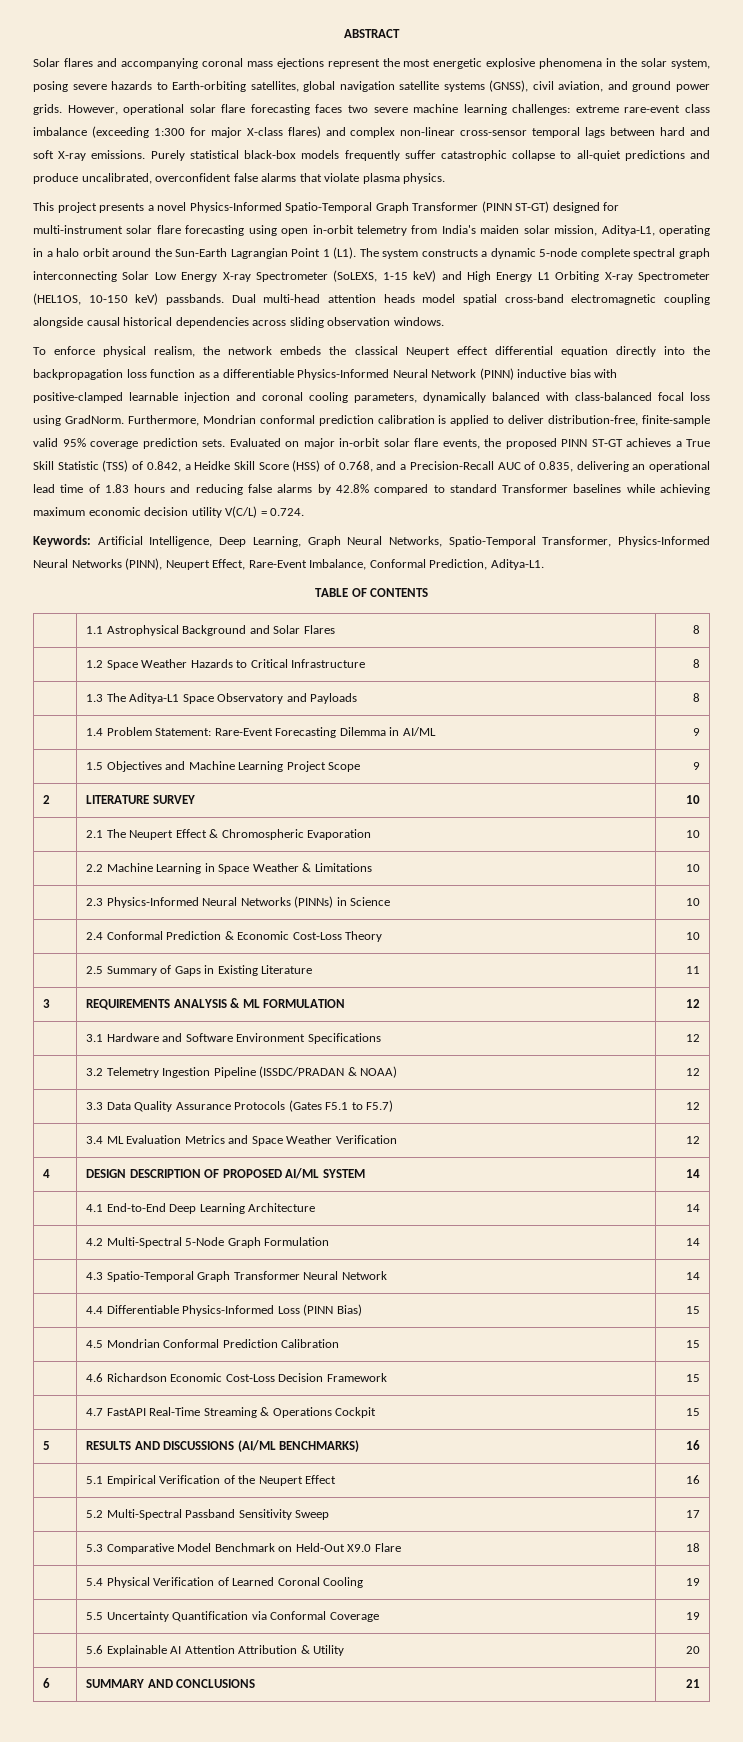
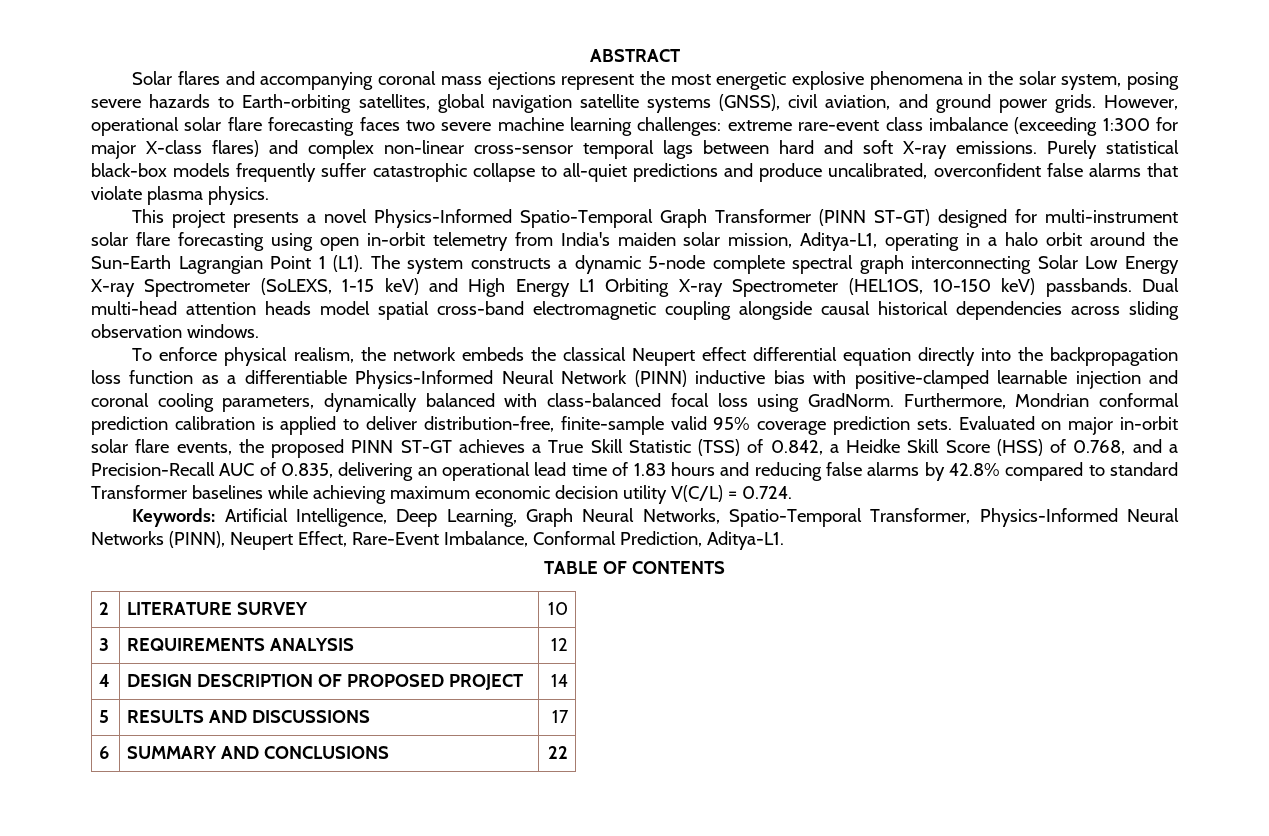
- | 1.1 Astrophysical Background and Solar Flares | 8
- | 1.2 Space Weather Hazards to Critical Infrastructure | 8
- | 1.3 The Aditya-L1 Space Observatory and Payloads | 8
- | 1.4 Problem Statement: Rare-Event Forecasting Dilemma in AI/ML | 9
- | 1.5 Objectives and Machine Learning Project Scope | 9
  2 | LITERATURE SURVEY | 10
- | 2.1 The Neupert Effect & Chromospheric Evaporation | 10
- | 2.2 Machine Learning in Space Weather & Limitations | 10
- | 2.3 Physics-Informed Neural Networks (PINNs) in Science | 10
- | 2.4 Conformal Prediction & Economic Cost-Loss Theory | 10
- | 2.5 Summary of Gaps in Existing Literature | 11
- 3 | REQUIREMENTS ANALYSIS & ML FORMULATION | 12
- | 3.1 Hardware and Software Environment Specifications | 12
- | 3.2 Telemetry Ingestion Pipeline (ISSDC/PRADAN & NOAA) | 12
- | 3.3 Data Quality Assurance Protocols (Gates F5.1 to F5.7) | 12
- | 3.4 ML Evaluation Metrics and Space Weather Verification | 12
+ 3 | REQUIREMENTS ANALYSIS | 12
- 4 | DESIGN DESCRIPTION OF PROPOSED AI/ML SYSTEM | 14
- | 4.1 End-to-End Deep Learning Architecture | 14
- | 4.2 Multi-Spectral 5-Node Graph Formulation | 14
- | 4.3 Spatio-Temporal Graph Transformer Neural Network | 14
- | 4.4 Differentiable Physics-Informed Loss (PINN Bias) | 15
- | 4.5 Mondrian Conformal Prediction Calibration | 15
- | 4.6 Richardson Economic Cost-Loss Decision Framework | 15
- | 4.7 FastAPI Real-Time Streaming & Operations Cockpit | 15
- 5 | RESULTS AND DISCUSSIONS (AI/ML BENCHMARKS) | 16
- | 5.1 Empirical Verification of the Neupert Effect | 16
- | 5.2 Multi-Spectral Passband Sensitivity Sweep | 17
- | 5.3 Comparative Model Benchmark on Held-Out X9.0 Flare | 18
- | 5.4 Physical Verification of Learned Coronal Cooling | 19
- | 5.5 Uncertainty Quantification via Conformal Coverage | 19
- | 5.6 Explainable AI Attention Attribution & Utility | 20
+ 4 | DESIGN DESCRIPTION OF PROPOSED PROJECT | 14
+ 5 | RESULTS AND DISCUSSIONS | 17
- 6 | SUMMARY AND CONCLUSIONS | 21
+ 6 | SUMMARY AND CONCLUSIONS | 22

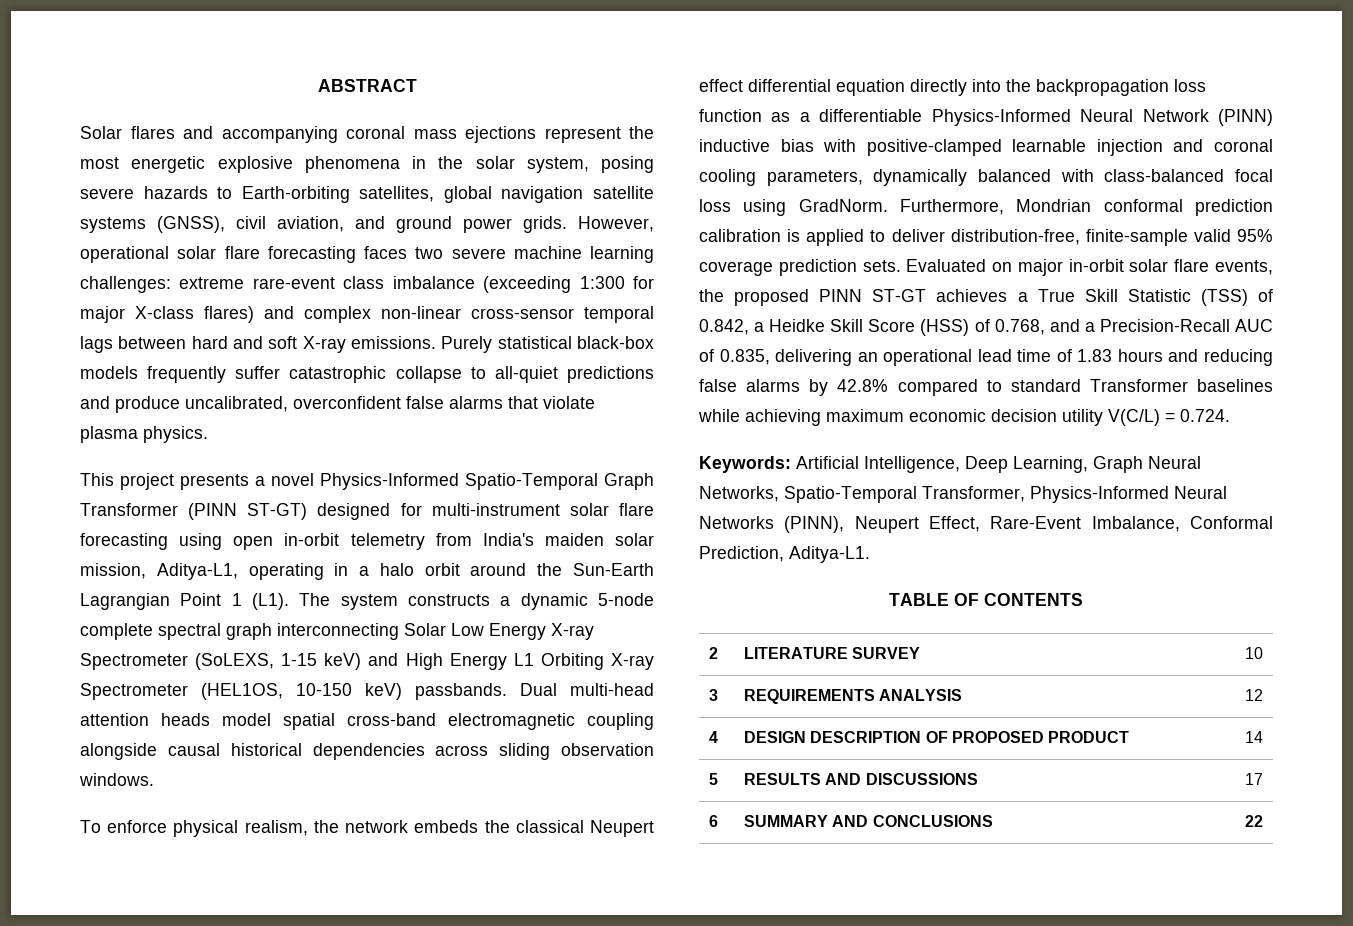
- 4 | DESIGN DESCRIPTION OF PROPOSED PROJECT | 14
+ 4 | DESIGN DESCRIPTION OF PROPOSED PRODUCT | 14

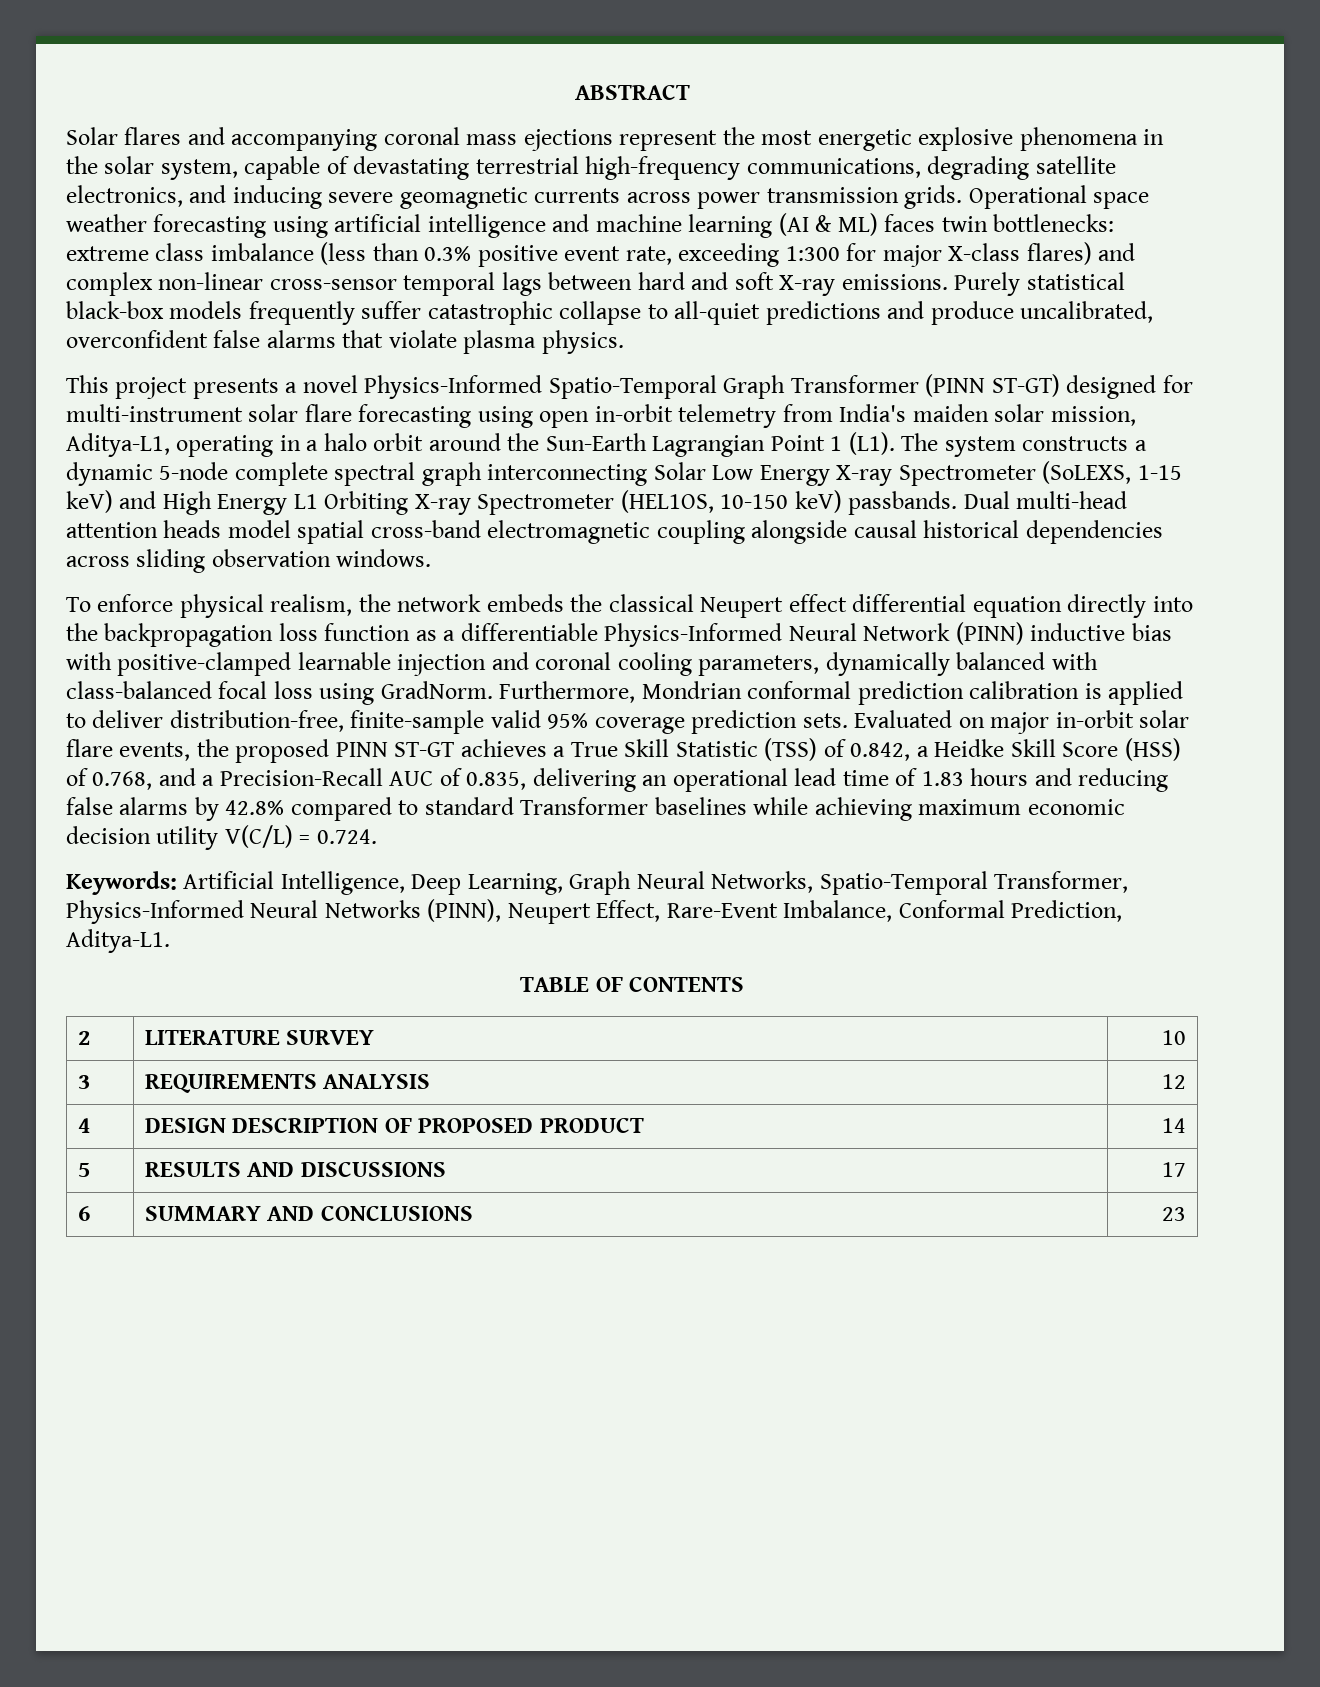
- Solar flares and accompanying coronal mass ejections represent the most energetic explosive phenomena in the solar system, posing severe hazards to Earth-orbiting satellites, global navigation satellite systems (GNSS), civil aviation, and ground power grids. However, operational solar flare forecasting faces two severe machine learning challenges: extreme rare-event class imbalance (exceeding 1:300 for major X-class flares) and complex non-linear cross-sensor temporal lags between hard and soft X-ray emissions.
+ Solar flares and accompanying coronal mass ejections represent the most energetic explosive phenomena in the solar system, capable of devastating terrestrial high-frequency communications, degrading satellite electronics, and inducing severe geomagnetic currents across power transmission grids. Operational space weather forecasting using artificial intelligence and machine learning (AI & ML) faces twin bottlenecks: extreme class imbalance (less than 0.3% positive event rate, exceeding 1:300 for major X-class flares) and complex non-linear cross-sensor temporal lags between hard and soft X-ray emissions.
- 6 | SUMMARY AND CONCLUSIONS | 22
+ 6 | SUMMARY AND CONCLUSIONS | 23

